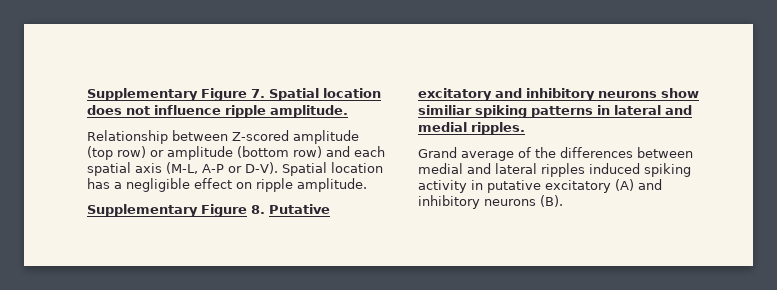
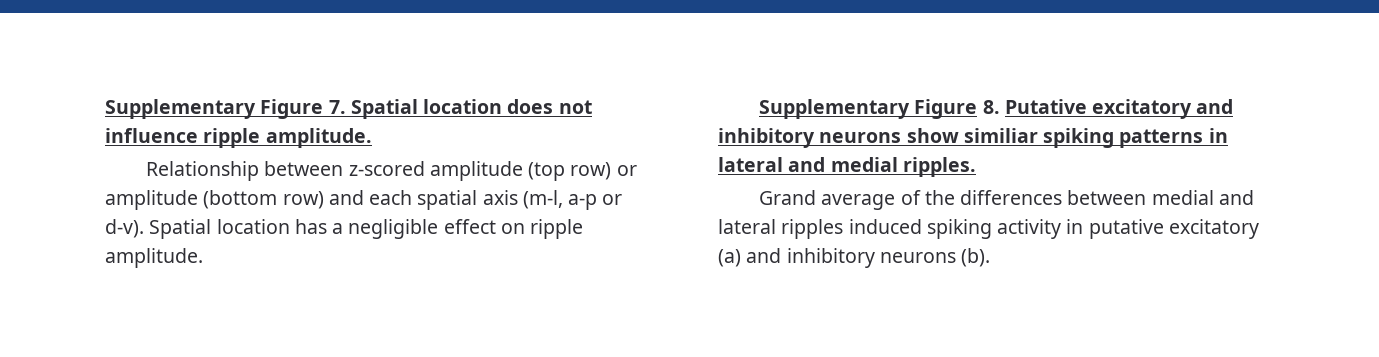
- Relationship between Z-scored amplitude (top row) or amplitude (bottom row) and each spatial axis (M-L, A-P or D-V).
+ Relationship between z-scored amplitude (top row) or amplitude (bottom row) and each spatial axis (m-l, a-p or d-v).
- Grand average of the differences between medial and lateral ripples induced spiking activity in putative excitatory (A) and inhibitory neurons (B).
+ Grand average of the differences between medial and lateral ripples induced spiking activity in putative excitatory (a) and inhibitory neurons (b).

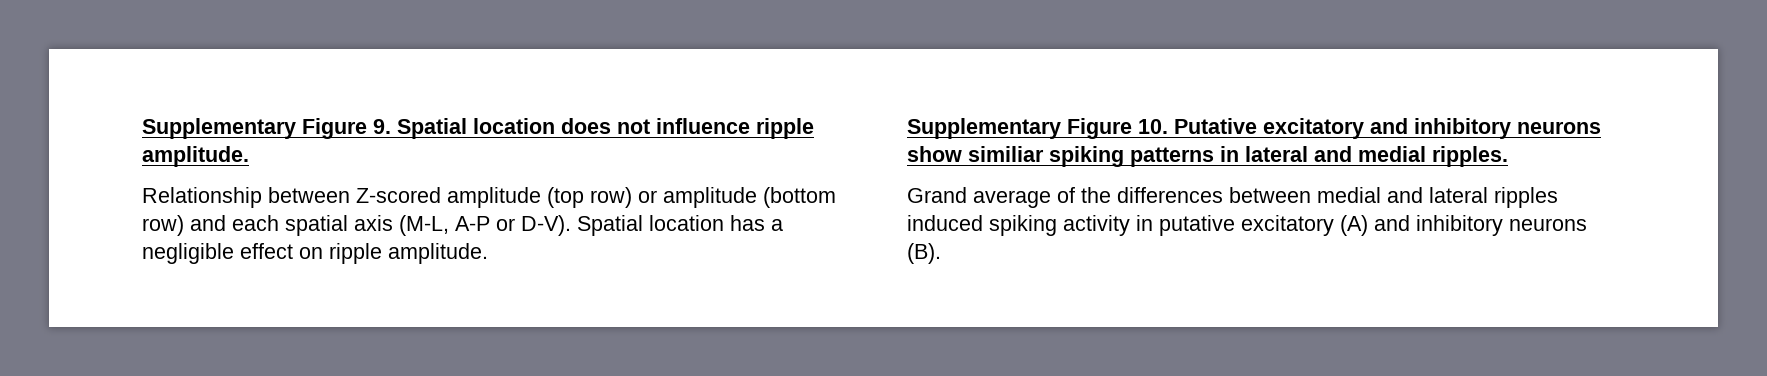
- Supplementary Figure 7. Spatial location does not influence ripple amplitude.
+ Supplementary Figure 9. Spatial location does not influence ripple amplitude.
- Relationship between z-scored amplitude (top row) or amplitude (bottom row) and each spatial axis (m-l, a-p or d-v).
+ Relationship between Z-scored amplitude (top row) or amplitude (bottom row) and each spatial axis (M-L, A-P or D-V).
- Supplementary Figure 8. Putative excitatory and inhibitory neurons show similiar spiking patterns in lateral and medial ripples.
+ Supplementary Figure 10. Putative excitatory and inhibitory neurons show similiar spiking patterns in lateral and medial ripples.
- Grand average of the differences between medial and lateral ripples induced spiking activity in putative excitatory (a) and inhibitory neurons (b).
+ Grand average of the differences between medial and lateral ripples induced spiking activity in putative excitatory (A) and inhibitory neurons (B).

